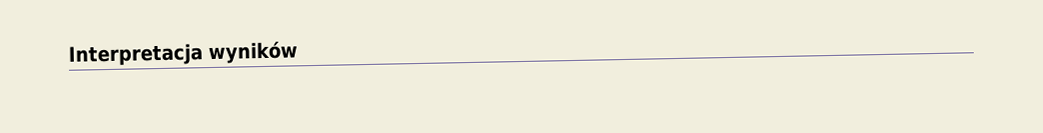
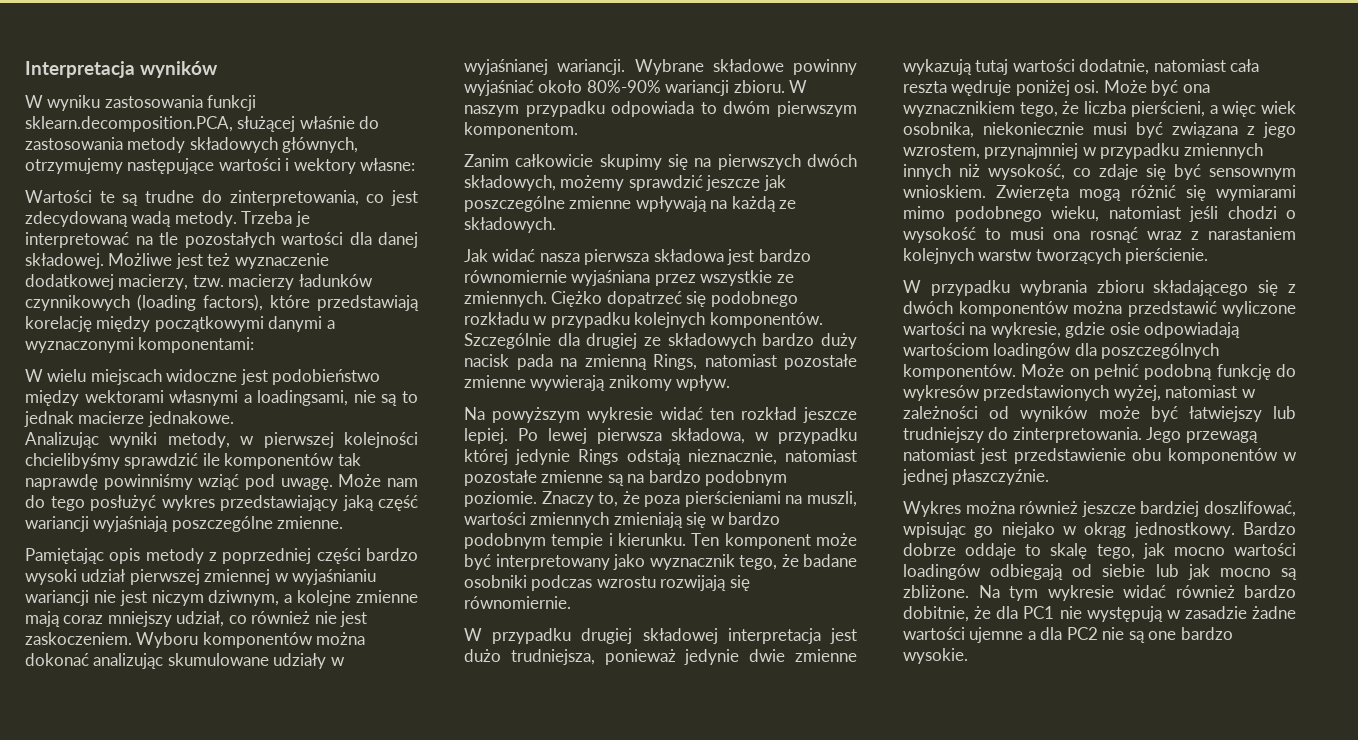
+ W wyniku zastosowania funkcji sklearn.decomposition.PCA, służącej właśnie do zastosowania metody składowych głównych, otrzymujemy następujące wartości i wektory własne:
+ Wartości te są trudne do zinterpretowania, co jest zdecydowaną wadą metody. Trzeba je interpretować na tle pozostałych wartości dla danej składowej. Możliwe jest też wyznaczenie dodatkowej macierzy, tzw. macierzy ładunków czynnikowych (loading factors), które przedstawiają korelację między początkowymi danymi a wyznaczonymi komponentami:
+ W wielu miejscach widoczne jest podobieństwo między wektorami własnymi a loadingsami, nie są to jednak macierze jednakowe.
+ Analizując wyniki metody, w pierwszej kolejności chcielibyśmy sprawdzić ile komponentów tak naprawdę powinniśmy wziąć pod uwagę. Może nam do tego posłużyć wykres przedstawiający jaką część wariancji wyjaśniają poszczególne zmienne.
+ Pamiętając opis metody z poprzedniej części bardzo wysoki udział pierwszej zmiennej w wyjaśnianiu wariancji nie jest niczym dziwnym, a kolejne zmienne mają coraz mniejszy udział, co również nie jest zaskoczeniem. Wyboru komponentów można dokonać analizując skumulowane udziały w wyjaśnianej wariancji. Wybrane składowe powinny wyjaśniać około 80%-90% wariancji zbioru. W naszym przypadku odpowiada to dwóm pierwszym komponentom.
+ Zanim całkowicie skupimy się na pierwszych dwóch składowych, możemy sprawdzić jeszcze jak poszczególne zmienne wpływają na każdą ze składowych.
+ Jak widać nasza pierwsza składowa jest bardzo równomiernie wyjaśniana przez wszystkie ze zmiennych. Ciężko dopatrzeć się podobnego rozkładu w przypadku kolejnych komponentów. Szczególnie dla drugiej ze składowych bardzo duży nacisk pada na zmienną Rings, natomiast pozostałe zmienne wywierają znikomy wpływ.
+ Na powyższym wykresie widać ten rozkład jeszcze lepiej. Po lewej pierwsza składowa, w przypadku której jedynie Rings odstają nieznacznie, natomiast pozostałe zmienne są na bardzo podobnym poziomie. Znaczy to, że poza pierścieniami na muszli, wartości zmiennych zmieniają się w bardzo podobnym tempie i kierunku. Ten komponent może być interpretowany jako wyznacznik tego, że badane osobniki podczas wzrostu rozwijają się równomiernie.
+ W przypadku drugiej składowej interpretacja jest dużo trudniejsza, ponieważ jedynie dwie zmienne wykazują tutaj wartości dodatnie, natomiast cała reszta wędruje poniżej osi. Może być ona wyznacznikiem tego, że liczba pierścieni, a więc wiek osobnika, niekoniecznie musi być związana z jego wzrostem, przynajmniej w przypadku zmiennych innych niż wysokość, co zdaje się być sensownym wnioskiem. Zwierzęta mogą różnić się wymiarami mimo podobnego wieku, natomiast jeśli chodzi o wysokość to musi ona rosnąć wraz z narastaniem kolejnych warstw tworzących pierścienie.
+ W przypadku wybrania zbioru składającego się z dwóch komponentów można przedstawić wyliczone wartości na wykresie, gdzie osie odpowiadają wartościom loadingów dla poszczególnych komponentów. Może on pełnić podobną funkcję do wykresów przedstawionych wyżej, natomiast w zależności od wyników może być łatwiejszy lub trudniejszy do zinterpretowania. Jego przewagą natomiast jest przedstawienie obu komponentów w jednej płaszczyźnie.
+ Wykres można również jeszcze bardziej doszlifować, wpisując go niejako w okrąg jednostkowy. Bardzo dobrze oddaje to skalę tego, jak mocno wartości loadingów odbiegają od siebie lub jak mocno są zbliżone. Na tym wykresie widać również bardzo dobitnie, że dla PC1 nie występują w zasadzie żadne wartości ujemne a dla PC2 nie są one bardzo wysokie.

